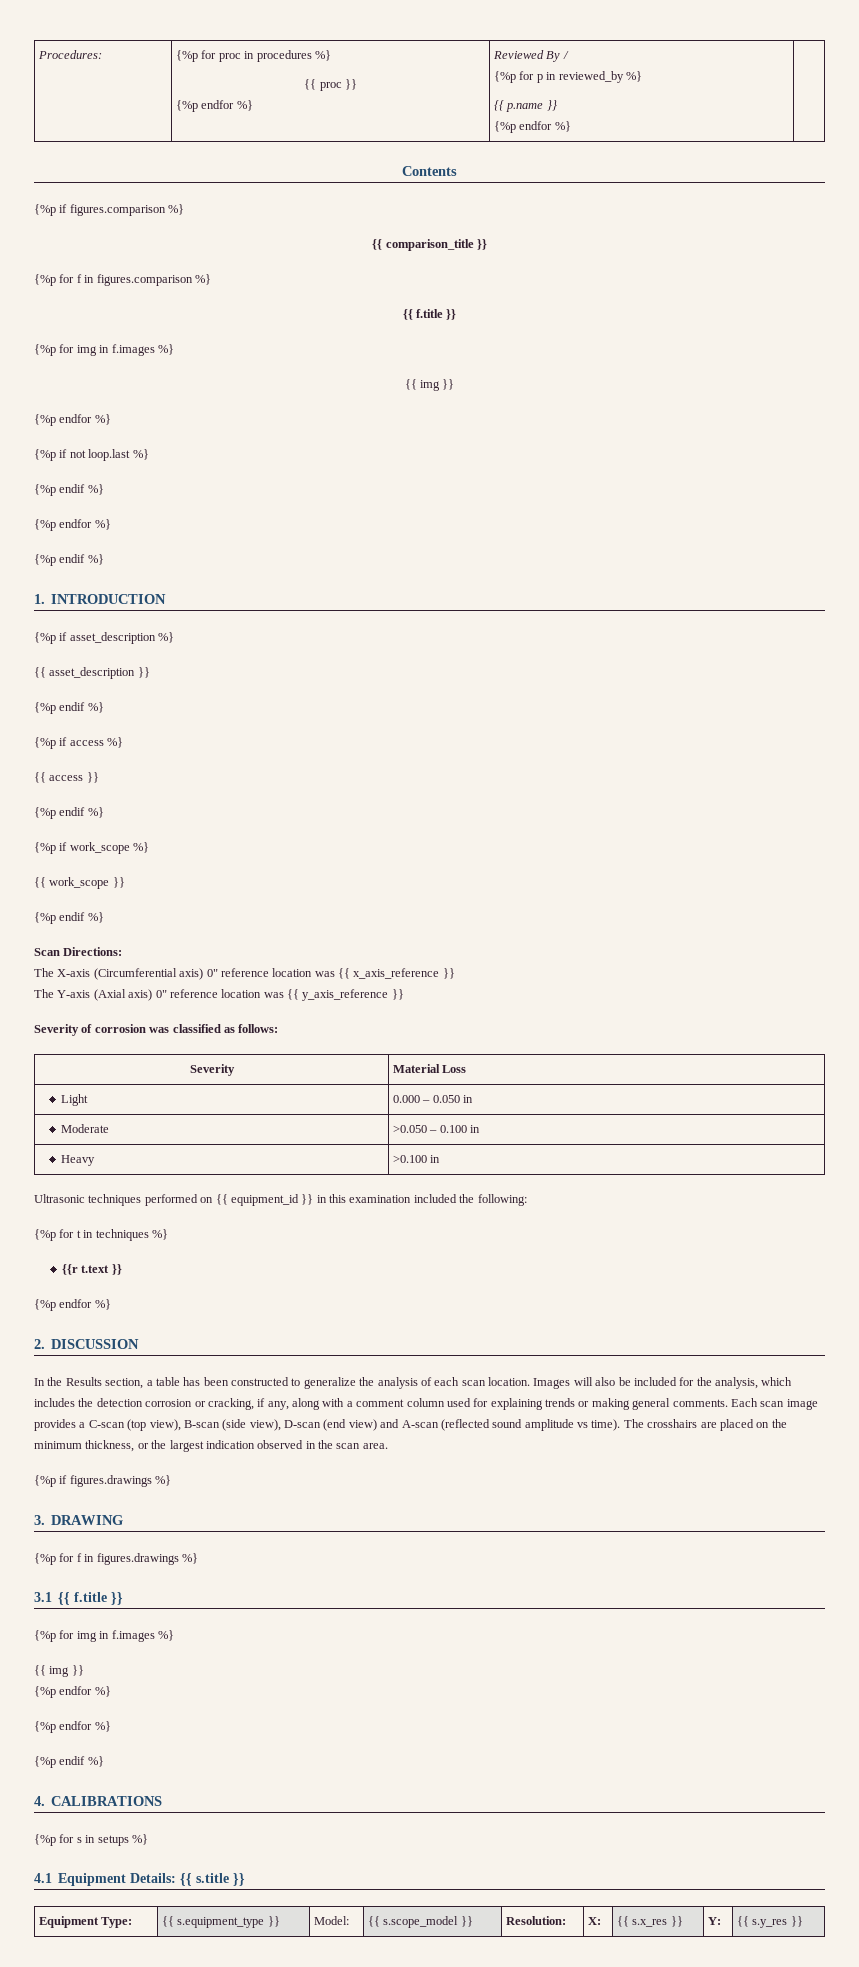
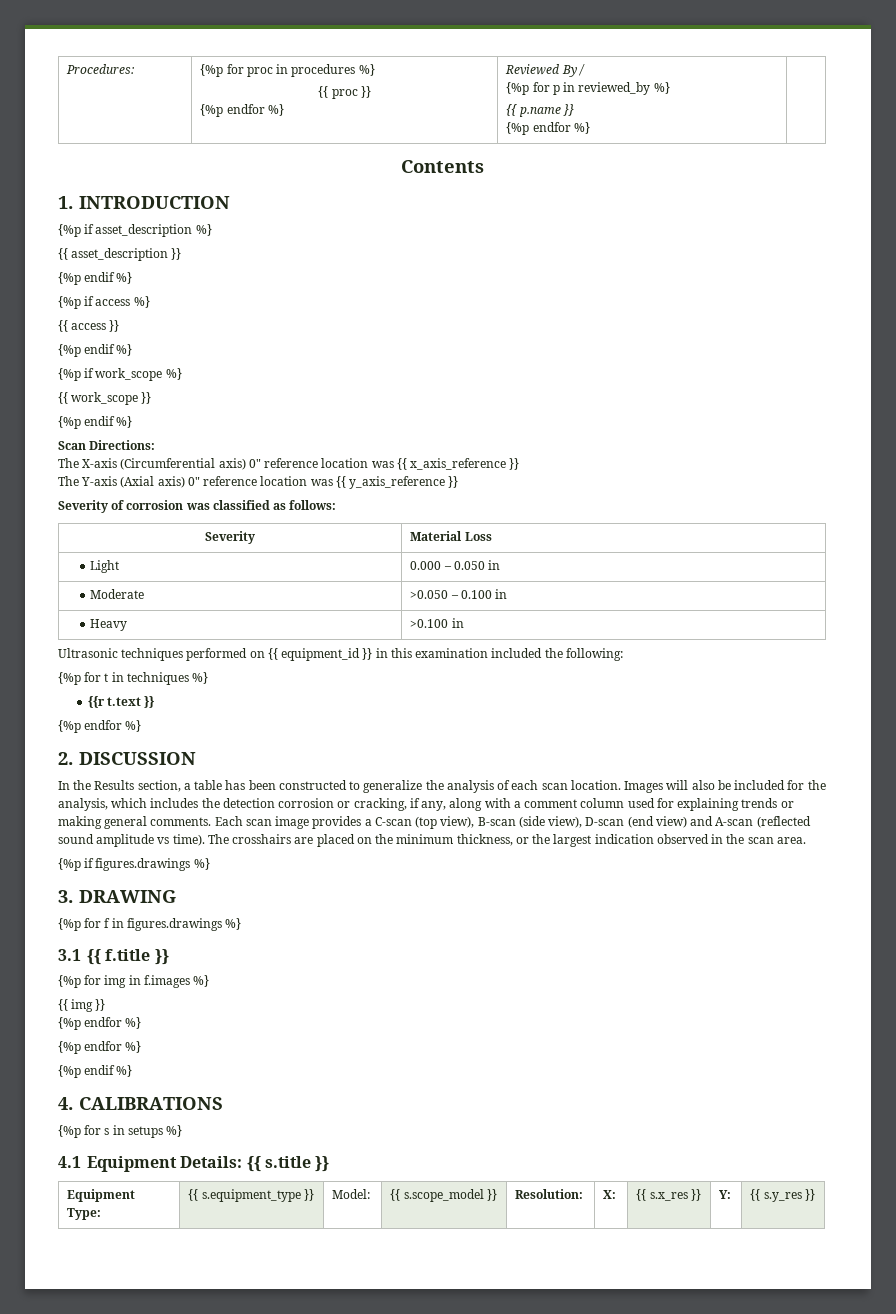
- {%p if figures.comparison %}
- {{ comparison_title }}
- {%p for f in figures.comparison %}
- {{ f.title }}
- {%p for img in f.images %}
- {{ img }}
- {%p endfor %}
- {%p if not loop.last %}
- {%p endif %}
- {%p endfor %}
- {%p endif %}

